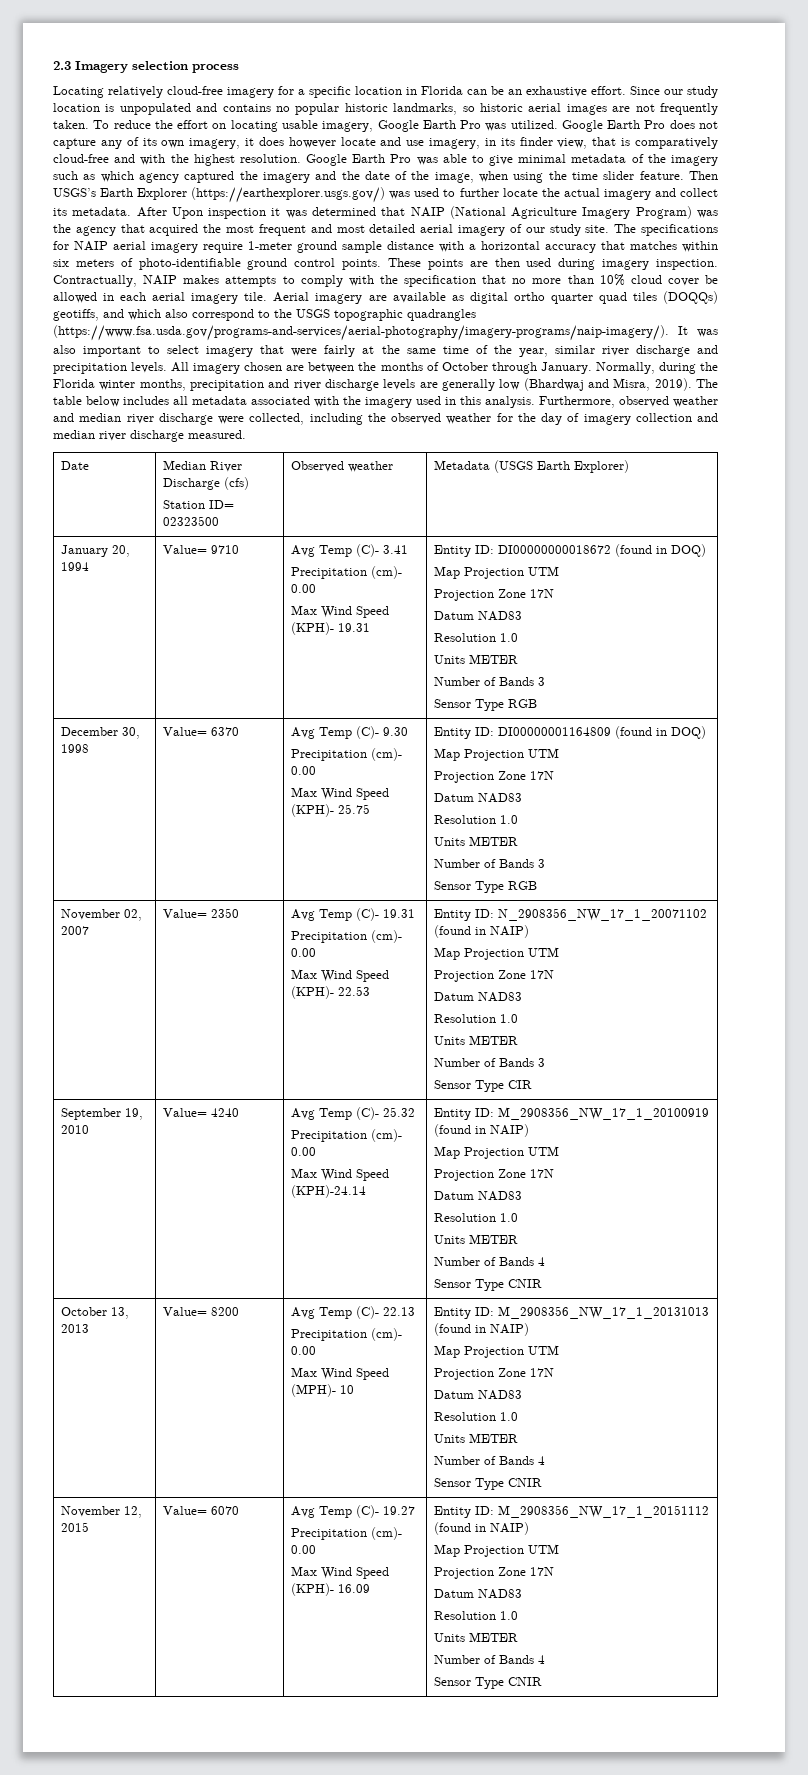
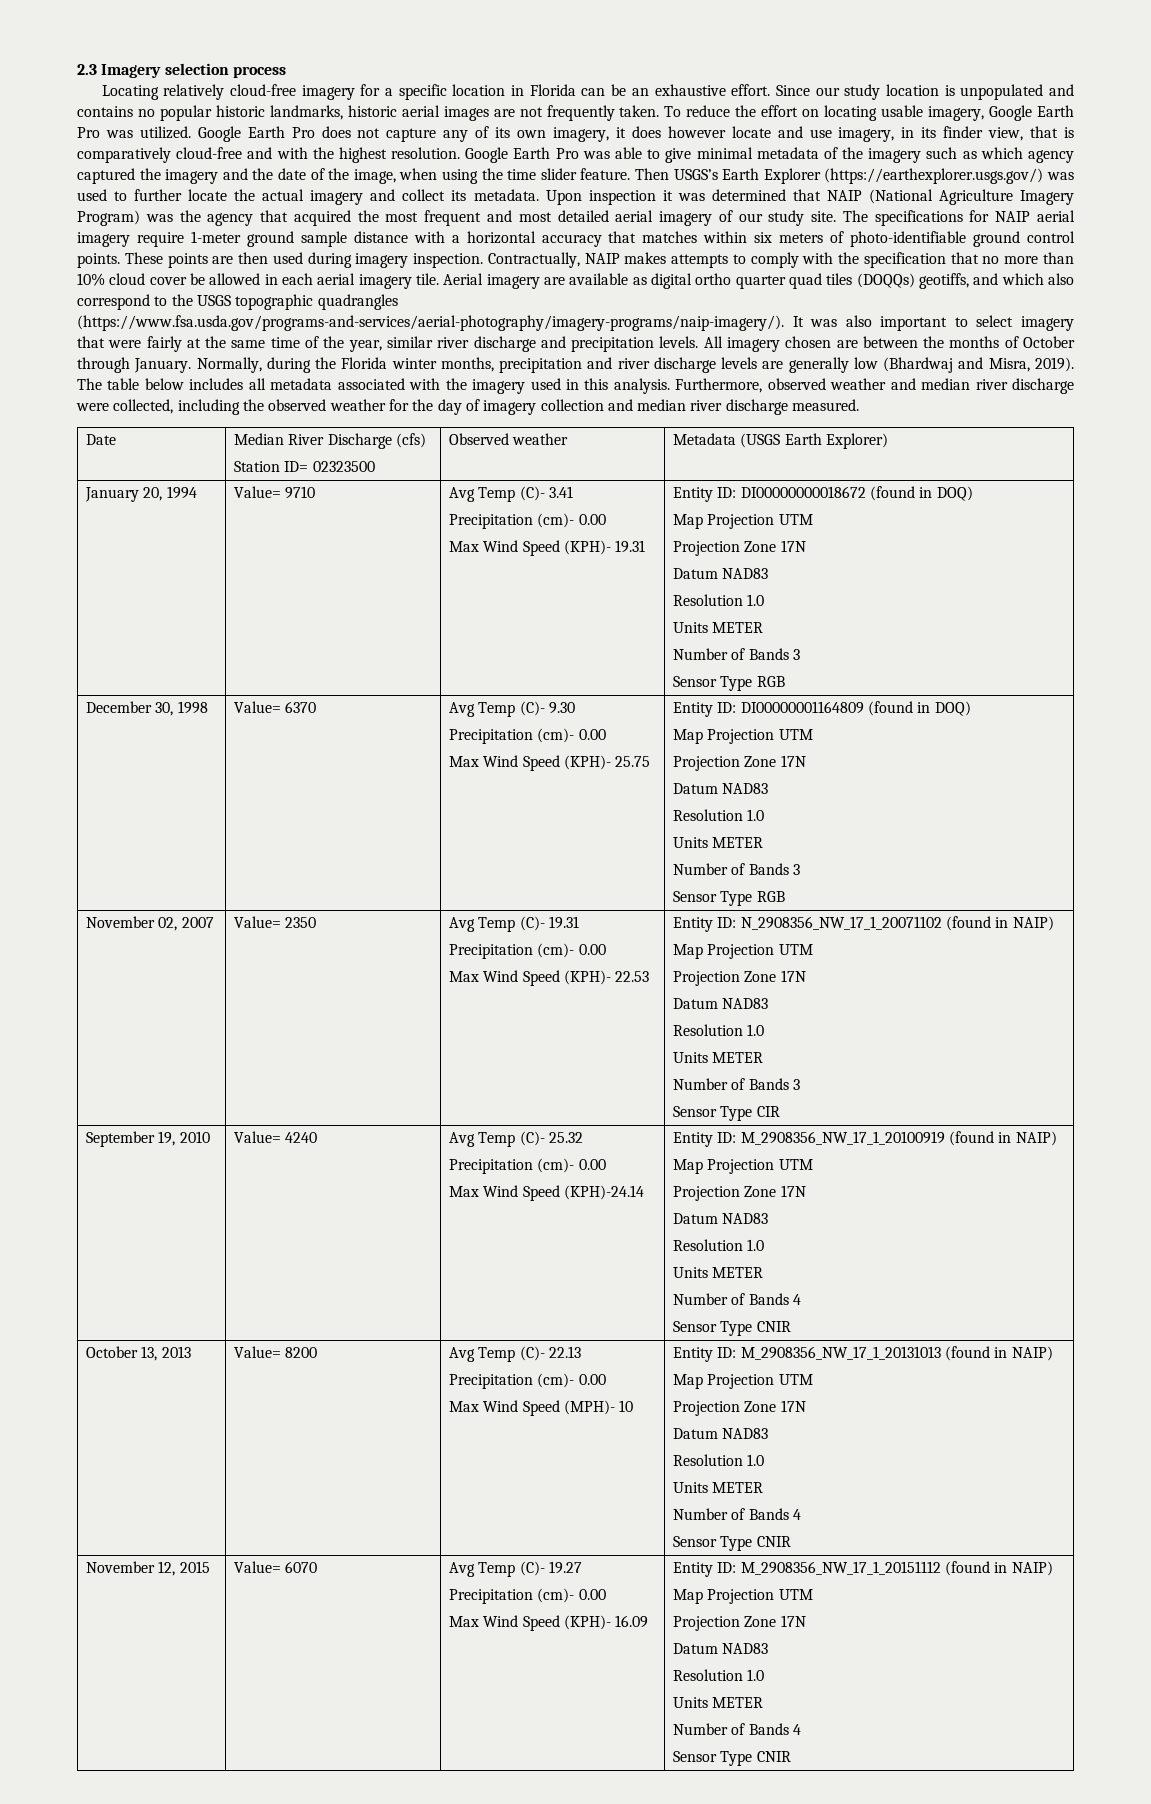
- Since our study location is unpopulated and contains no popular historic landmarks, so historic aerial images are not frequently taken.
+ Since our study location is unpopulated and contains no popular historic landmarks, historic aerial images are not frequently taken.
- After Upon inspection it was determined that NAIP (National Agriculture Imagery Program) was the agency that acquired the most frequent and most detailed aerial imagery of our study site.
+ Upon inspection it was determined that NAIP (National Agriculture Imagery Program) was the agency that acquired the most frequent and most detailed aerial imagery of our study site.

